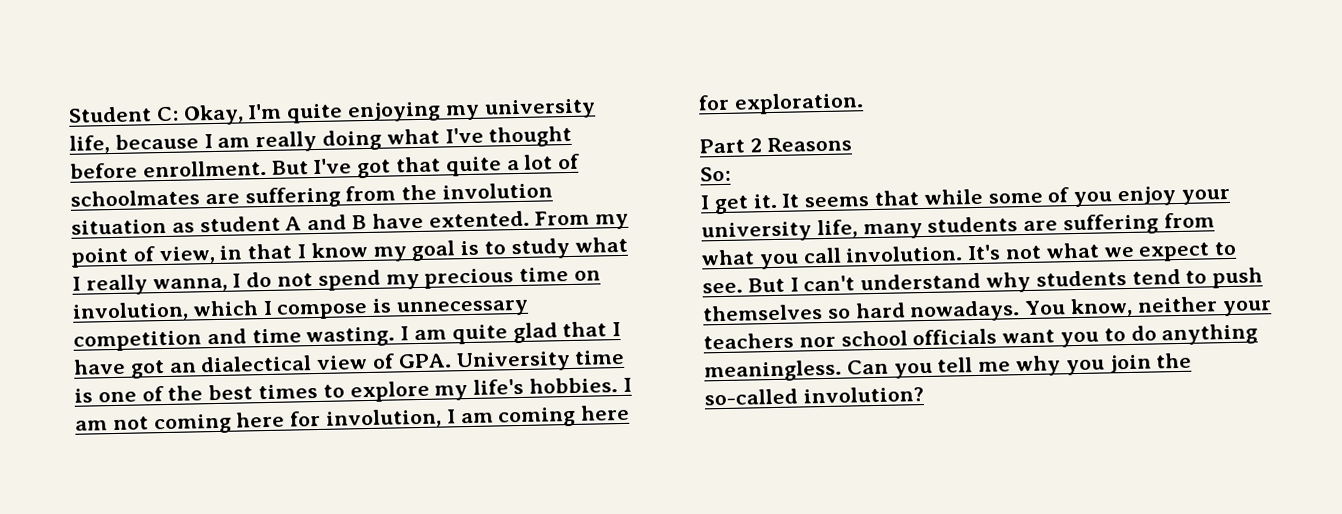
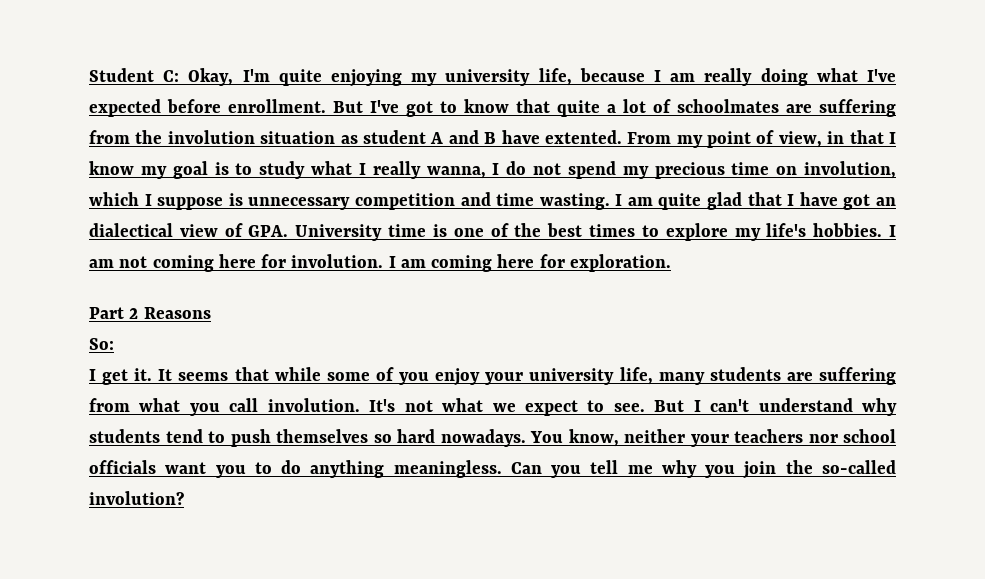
- Student C: Okay, I'm quite enjoying my university life, because I am really doing what I've thought before enrollment.
+ Student C: Okay, I'm quite enjoying my university life, because I am really doing what I've expected before enrollment.
- But I've got that quite a lot of schoolmates are suffering from the involution situation as student A and B have extented.
+ But I've got to know that quite a lot of schoolmates are suffering from the involution situation as student A and B have extented.
- From my point of view, in that I know my goal is to study what I really wanna, I do not spend my precious time on involution, which I compose is unnecessary competition and time wasting.
+ From my point of view, in that I know my goal is to study what I really wanna, I do not spend my precious time on involution, which I suppose is unnecessary competition and time wasting.
- I am not coming here for involution, I am coming here for exploration.
+ I am not coming here for involution. I am coming here for exploration.

